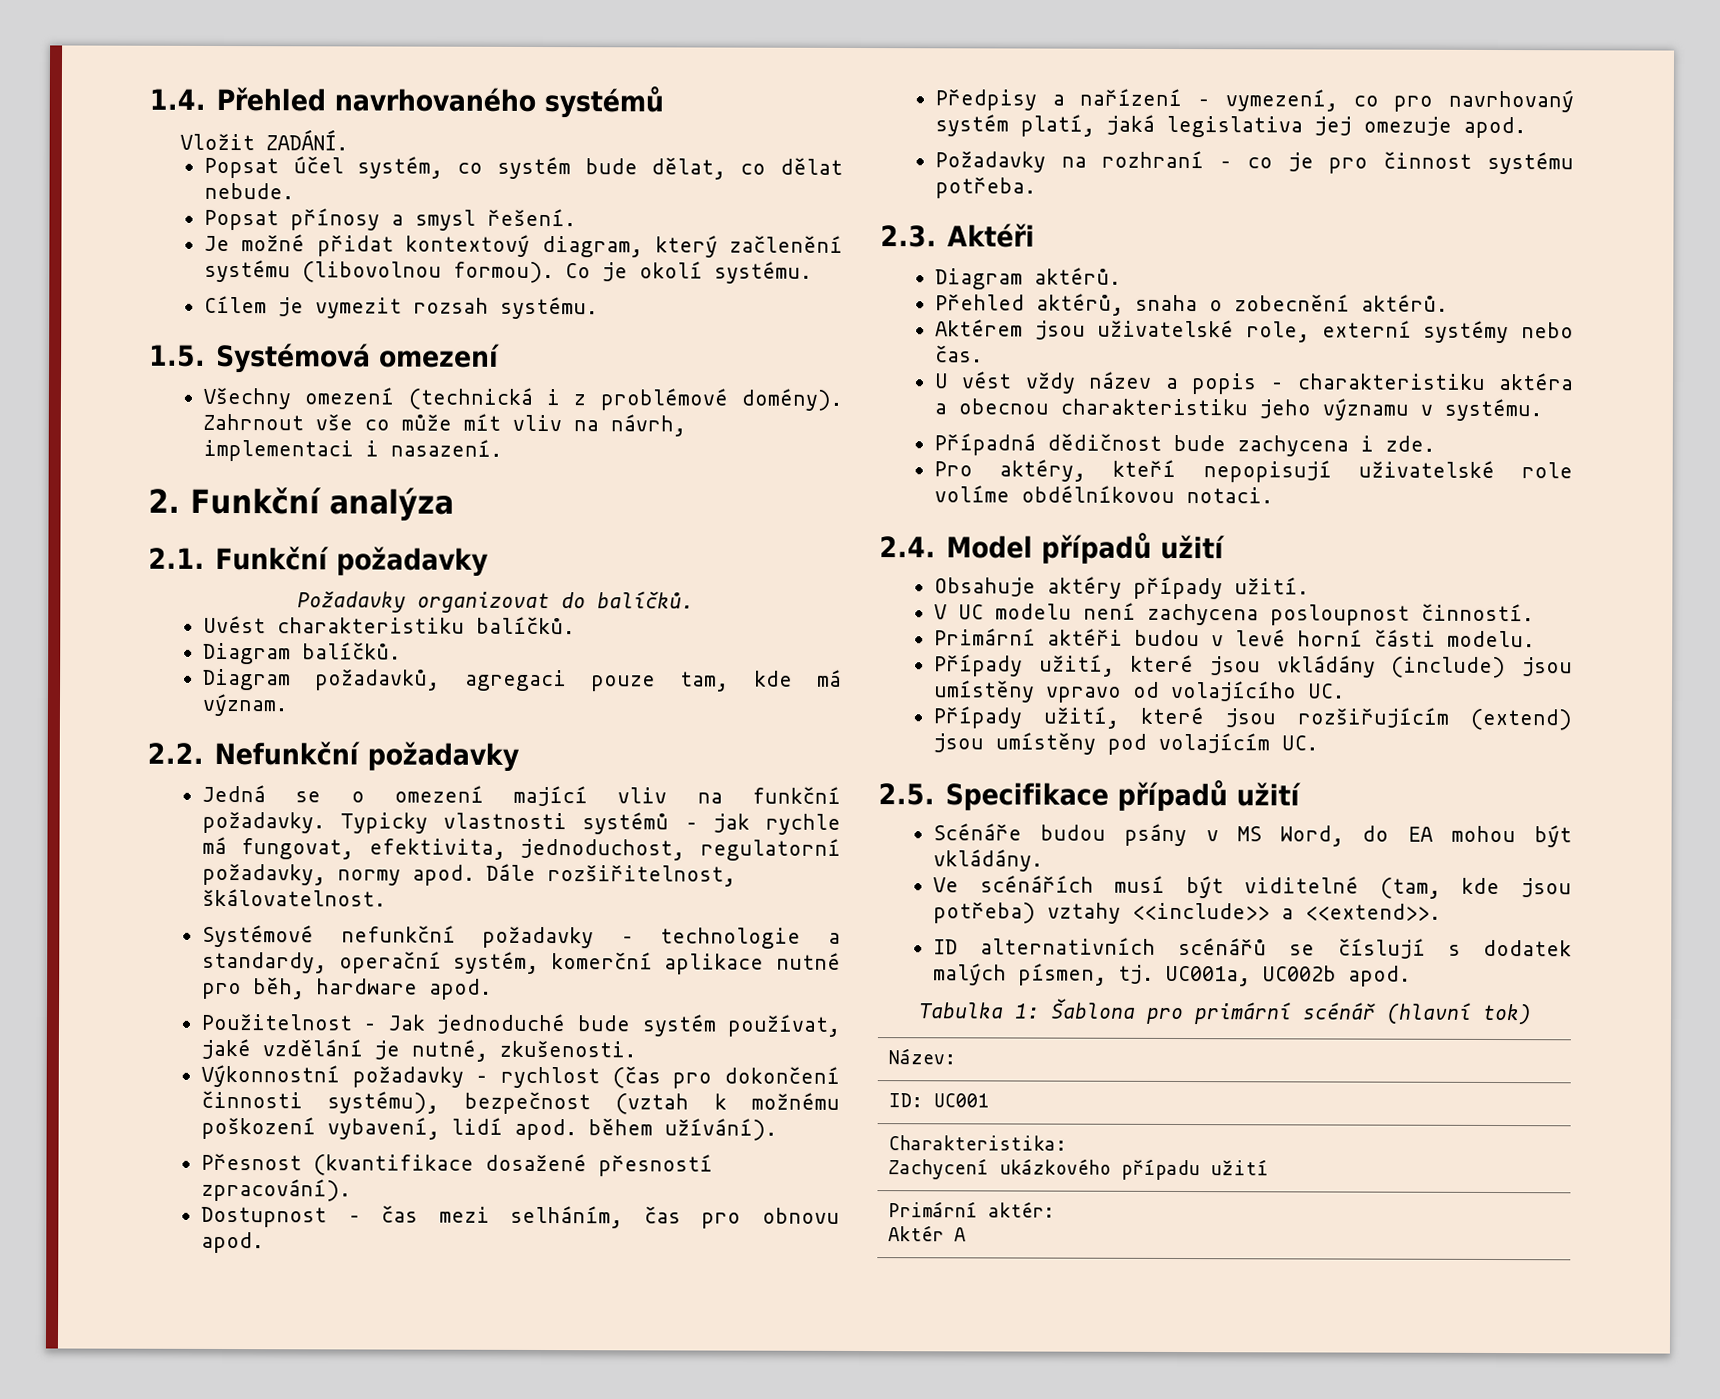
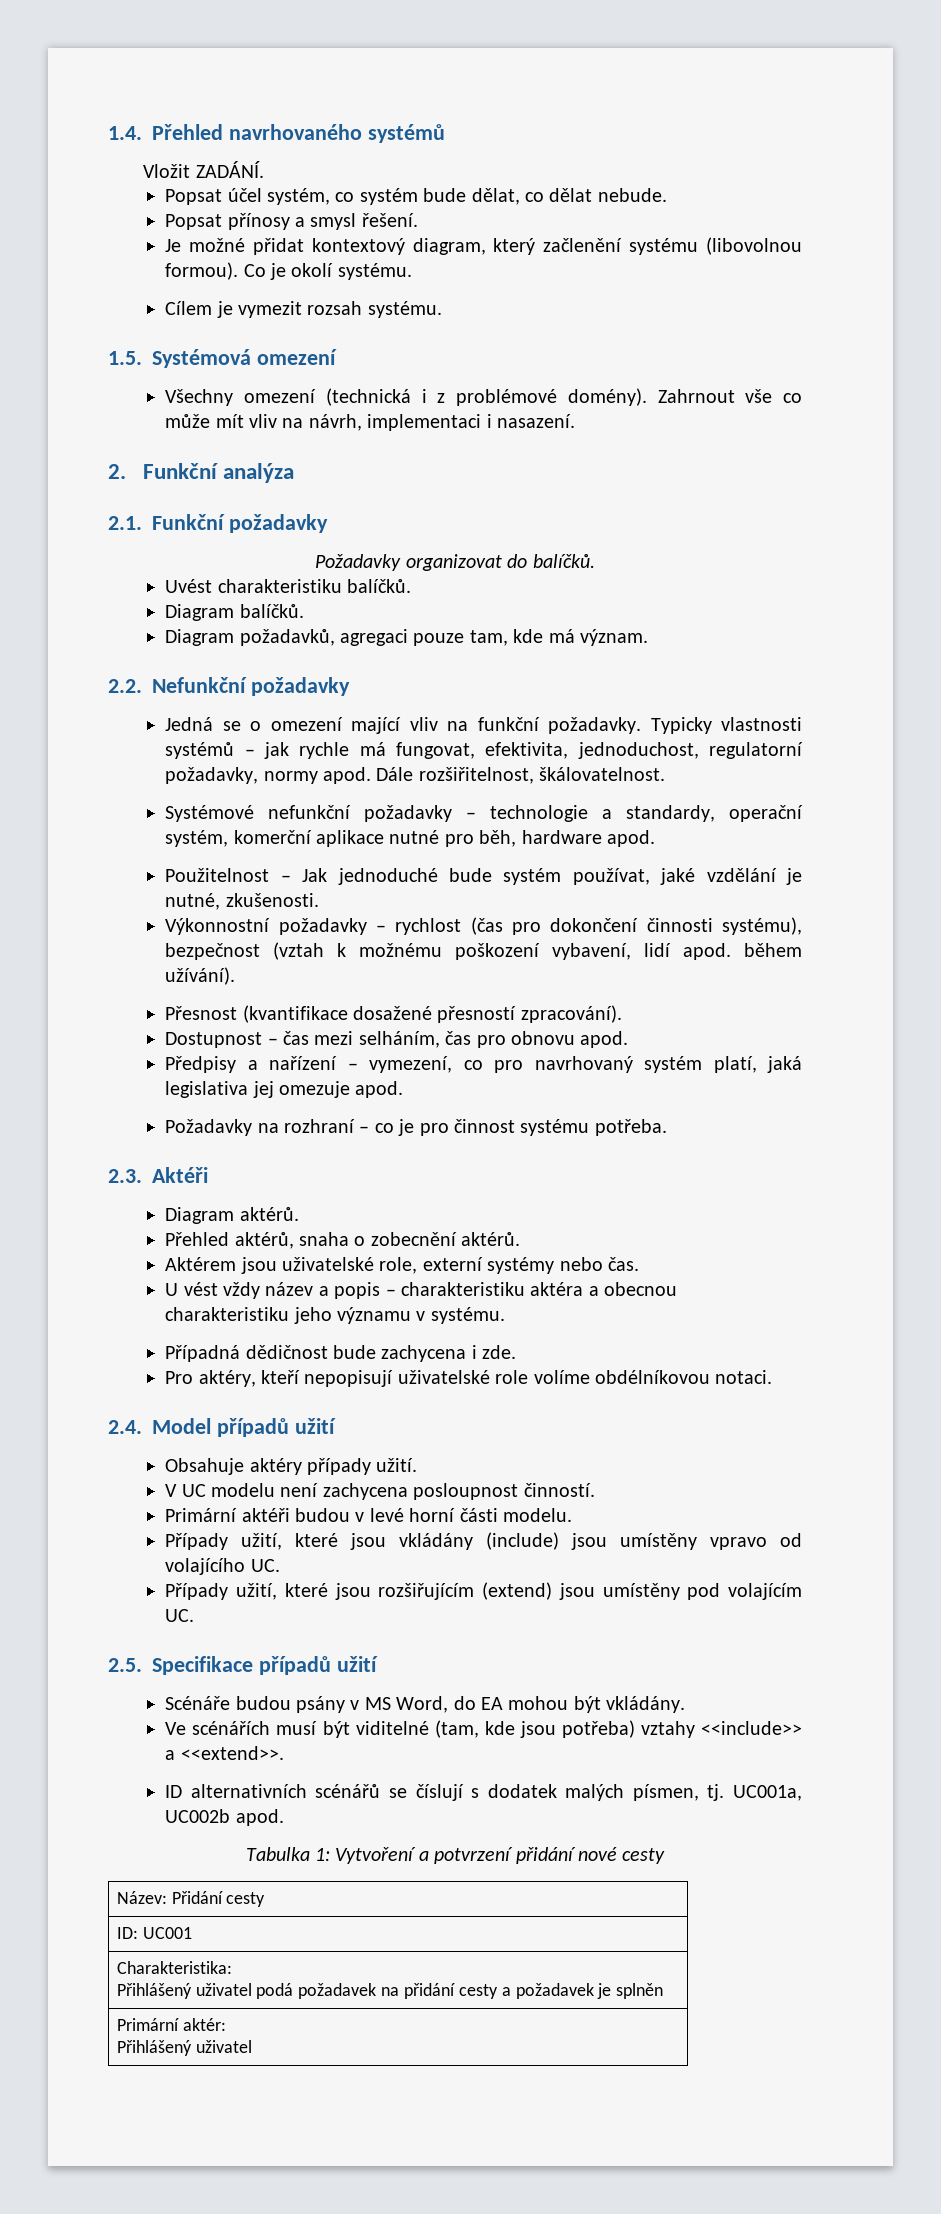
- Tabulka 1: Šablona pro primární scénář (hlavní tok)
+ Tabulka 1: Vytvoření a potvrzení přidání nové cesty
- Název:
+ Název: Přidání cesty
  Charakteristika:
- Zachycení ukázkového případu užití
+ Přihlášený uživatel podá požadavek na přidání cesty a požadavek je splněn
  Primární aktér:
- Aktér A
+ Přihlášený uživatel

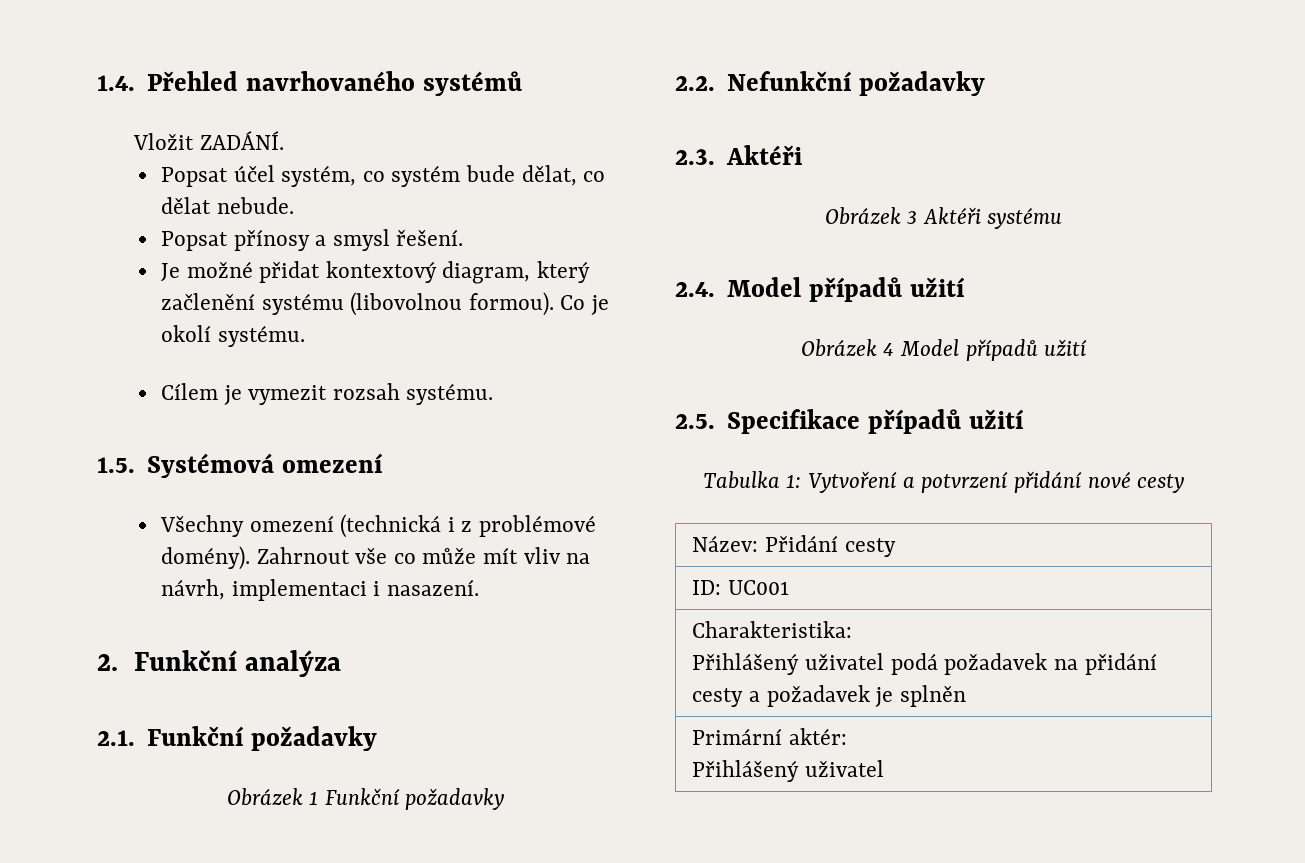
- Požadavky organizovat do balíčků.
- Uvést charakteristiku balíčků.
- Diagram balíčků.
- Diagram požadavků, agregaci pouze tam, kde má význam.
+ Obrázek 1 Funkční požadavky
  2.2. Nefunkční požadavky
- Jedná se o omezení mající vliv na funkční požadavky. Typicky vlastnosti systémů – jak rychle má fungovat, efektivita, jednoduchost, regulatorní požadavky, normy apod. Dále rozšiřitelnost, škálovatelnost.
- Systémové nefunkční požadavky – technologie a standardy, operační systém, komerční aplikace nutné pro běh, hardware apod.
- Použitelnost – Jak jednoduché bude systém používat, jaké vzdělání je nutné, zkušenosti.
- Výkonnostní požadavky – rychlost (čas pro dokončení činnosti systému), bezpečnost (vztah k možnému poškození vybavení, lidí apod. během užívání).
- Přesnost (kvantifikace dosažené přesností zpracování).
- Dostupnost – čas mezi selháním, čas pro obnovu apod.
- Předpisy a nařízení – vymezení, co pro navrhovaný systém platí, jaká legislativa jej omezuje apod.
- Požadavky na rozhraní – co je pro činnost systému potřeba.
  2.3. Aktéři
- Diagram aktérů.
- Přehled aktérů, snaha o zobecnění aktérů.
- Aktérem jsou uživatelské role, externí systémy nebo čas.
- U vést vždy název a popis – charakteristiku aktéra a obecnou charakteristiku jeho významu v systému.
- Případná dědičnost bude zachycena i zde.
- Pro aktéry, kteří nepopisují uživatelské role volíme obdélníkovou notaci.
+ Obrázek 3 Aktéři systému
  2.4. Model případů užití
- Obsahuje aktéry případy užití.
- V UC modelu není zachycena posloupnost činností.
- Primární aktéři budou v levé horní části modelu.
- Případy užití, které jsou vkládány (include) jsou umístěny vpravo od volajícího UC.
- Případy užití, které jsou rozšiřujícím (extend) jsou umístěny pod volajícím UC.
+ Obrázek 4 Model případů užití
  2.5. Specifikace případů užití
- Scénáře budou psány v MS Word, do EA mohou být vkládány.
- Ve scénářích musí být viditelné (tam, kde jsou potřeba) vztahy <<include>> a <<extend>>.
- ID alternativních scénářů se číslují s dodatek malých písmen, tj. UC001a, UC002b apod.

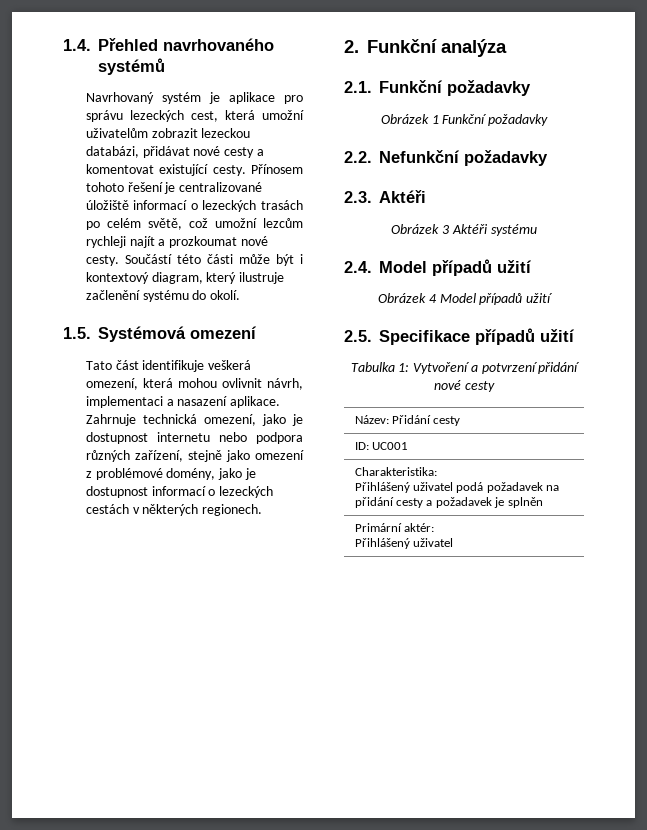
- Vložit ZADÁNÍ.
- Popsat účel systém, co systém bude dělat, co dělat nebude.
- Popsat přínosy a smysl řešení.
- Je možné přidat kontextový diagram, který začlenění systému (libovolnou formou). Co je okolí systému.
- Cílem je vymezit rozsah systému.
+ Navrhovaný systém je aplikace pro správu lezeckých cest, která umožní uživatelům zobrazit lezeckou databázi, přidávat nové cesty a komentovat existující cesty. Přínosem tohoto řešení je centralizované úložiště informací o lezeckých trasách po celém světě, což umožní lezcům rychleji najít a prozkoumat nové cesty. Součástí této části může být i kontextový diagram, který ilustruje začlenění systému do okolí.
  1.5. Systémová omezení
- Všechny omezení (technická i z problémové domény). Zahrnout vše co může mít vliv na návrh, implementaci i nasazení.
+ Tato část identifikuje veškerá omezení, která mohou ovlivnit návrh, implementaci a nasazení aplikace. Zahrnuje technická omezení, jako je dostupnost internetu nebo podpora různých zařízení, stejně jako omezení z problémové domény, jako je dostupnost informací o lezeckých cestách v některých regionech.

